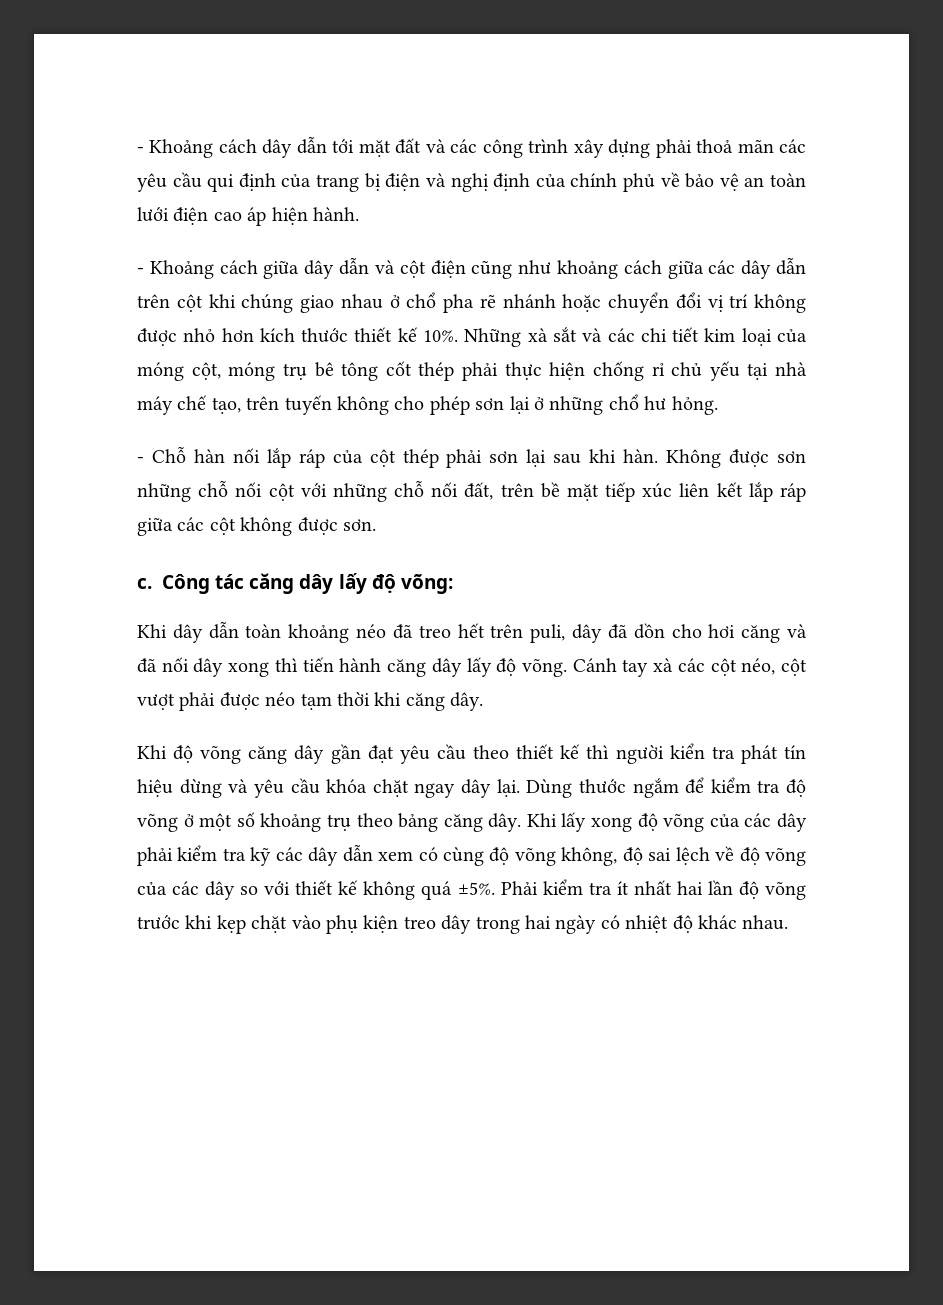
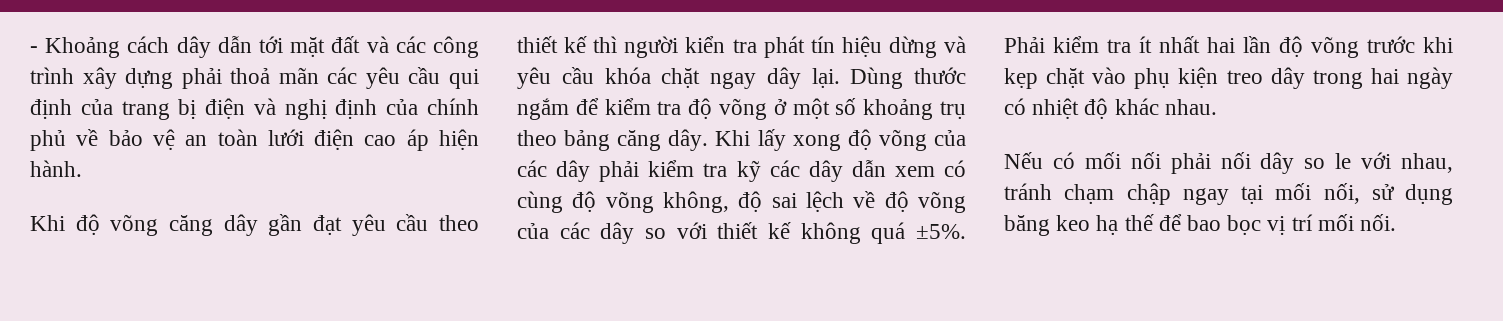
- - Khoảng cách giữa dây dẫn và cột điện cũng như khoảng cách giữa các dây dẫn trên cột khi chúng giao nhau ở chổ pha rẽ nhánh hoặc chuyển đổi vị trí không được nhỏ hơn kích thước thiết kế 10%. Những xà sắt và các chi tiết kim loại của móng cột, móng trụ bê tông cốt thép phải thực hiện chống rỉ chủ yếu tại nhà máy chế tạo, trên tuyến không cho phép sơn lại ở những chổ hư hỏng.
- - Chỗ hàn nối lắp ráp của cột thép phải sơn lại sau khi hàn. Không được sơn những chỗ nối cột với những chỗ nối đất, trên bề mặt tiếp xúc liên kết lắp ráp giữa các cột không được sơn.
- c. Công tác căng dây lấy độ võng:
- Khi dây dẫn toàn khoảng néo đã treo hết trên puli, dây đã dồn cho hơi căng và đã nối dây xong thì tiến hành căng dây lấy độ võng. Cánh tay xà các cột néo, cột vượt phải được néo tạm thời khi căng dây.
+ Nếu có mối nối phải nối dây so le với nhau, tránh chạm chập ngay tại mối nối, sử dụng băng keo hạ thế để bao bọc vị trí mối nối.

